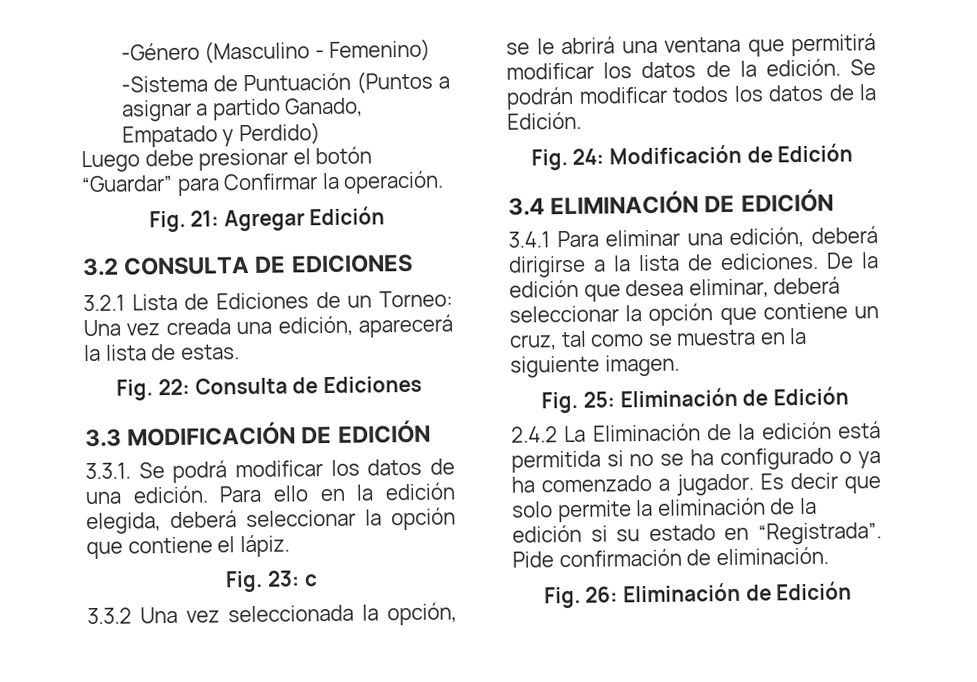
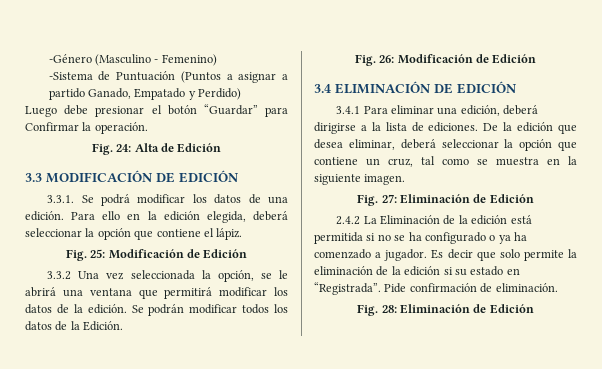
- Fig. 21: Agregar Edición
- 3.2 CONSULTA DE EDICIONES
- 3.2.1 Lista de Ediciones de un Torneo: Una vez creada una edición, aparecerá la lista de estas.
- Fig. 22: Consulta de Ediciones
+ Fig. 24: Alta de Edición
- Fig. 23: c
+ Fig. 25: Modificación de Edición
- Fig. 24: Modificación de Edición
+ Fig. 26: Modificación de Edición
- Fig. 25: Eliminación de Edición
+ Fig. 27: Eliminación de Edición
- Fig. 26: Eliminación de Edición
+ Fig. 28: Eliminación de Edición

